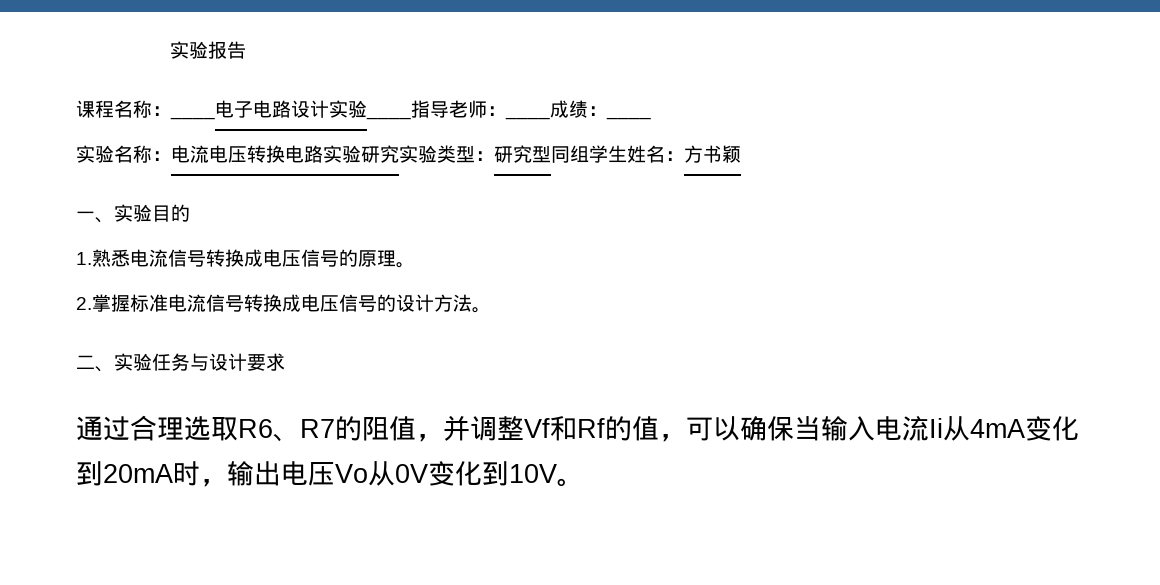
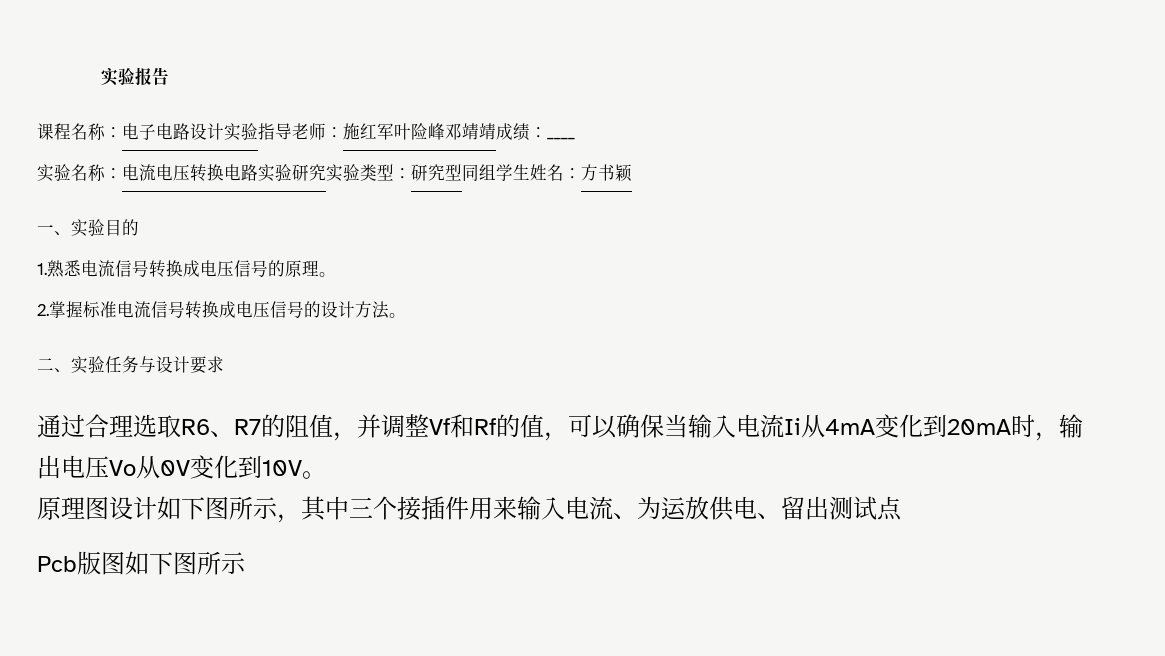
- 课程名称：____电子电路设计实验____指导老师：____成绩：____
+ 课程名称：电子电路设计实验指导老师：施红军叶险峰邓靖靖成绩：____
+ 原理图设计如下图所示，其中三个接插件用来输入电流、为运放供电、留出测试点
+ Pcb版图如下图所示

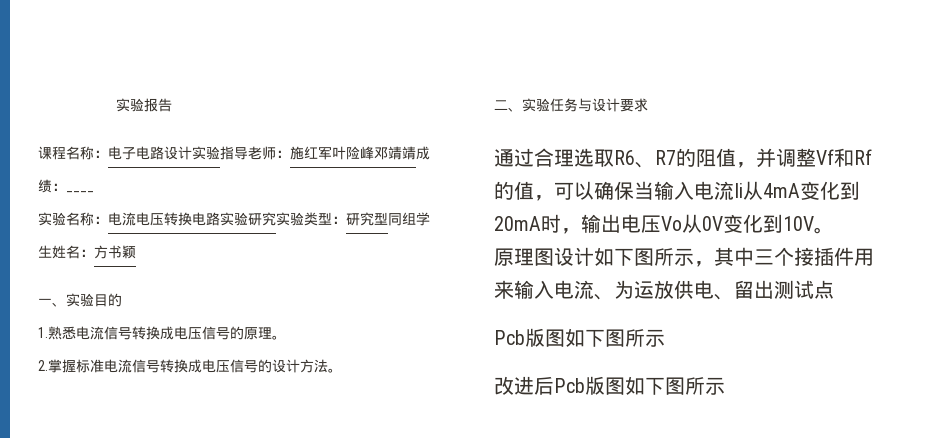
+ 改进后Pcb版图如下图所示

